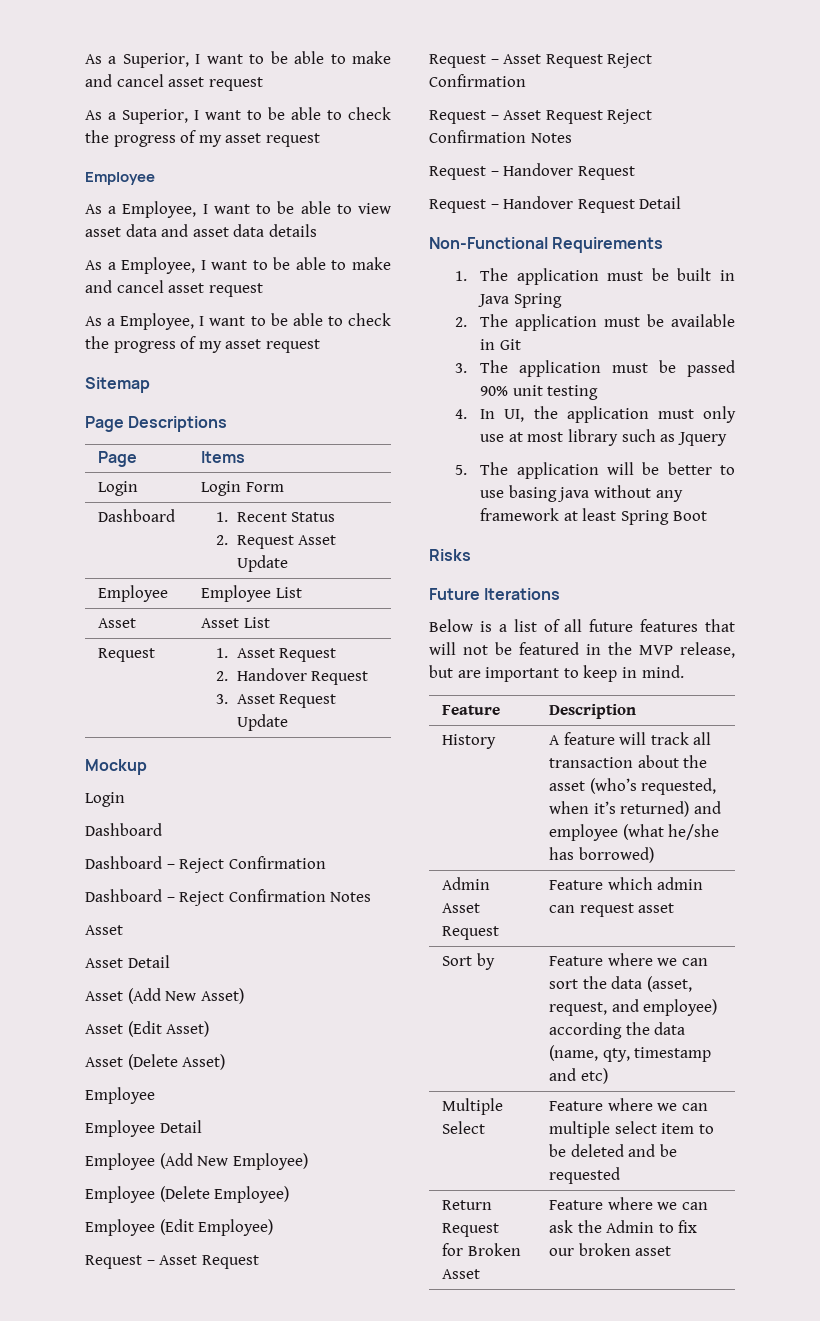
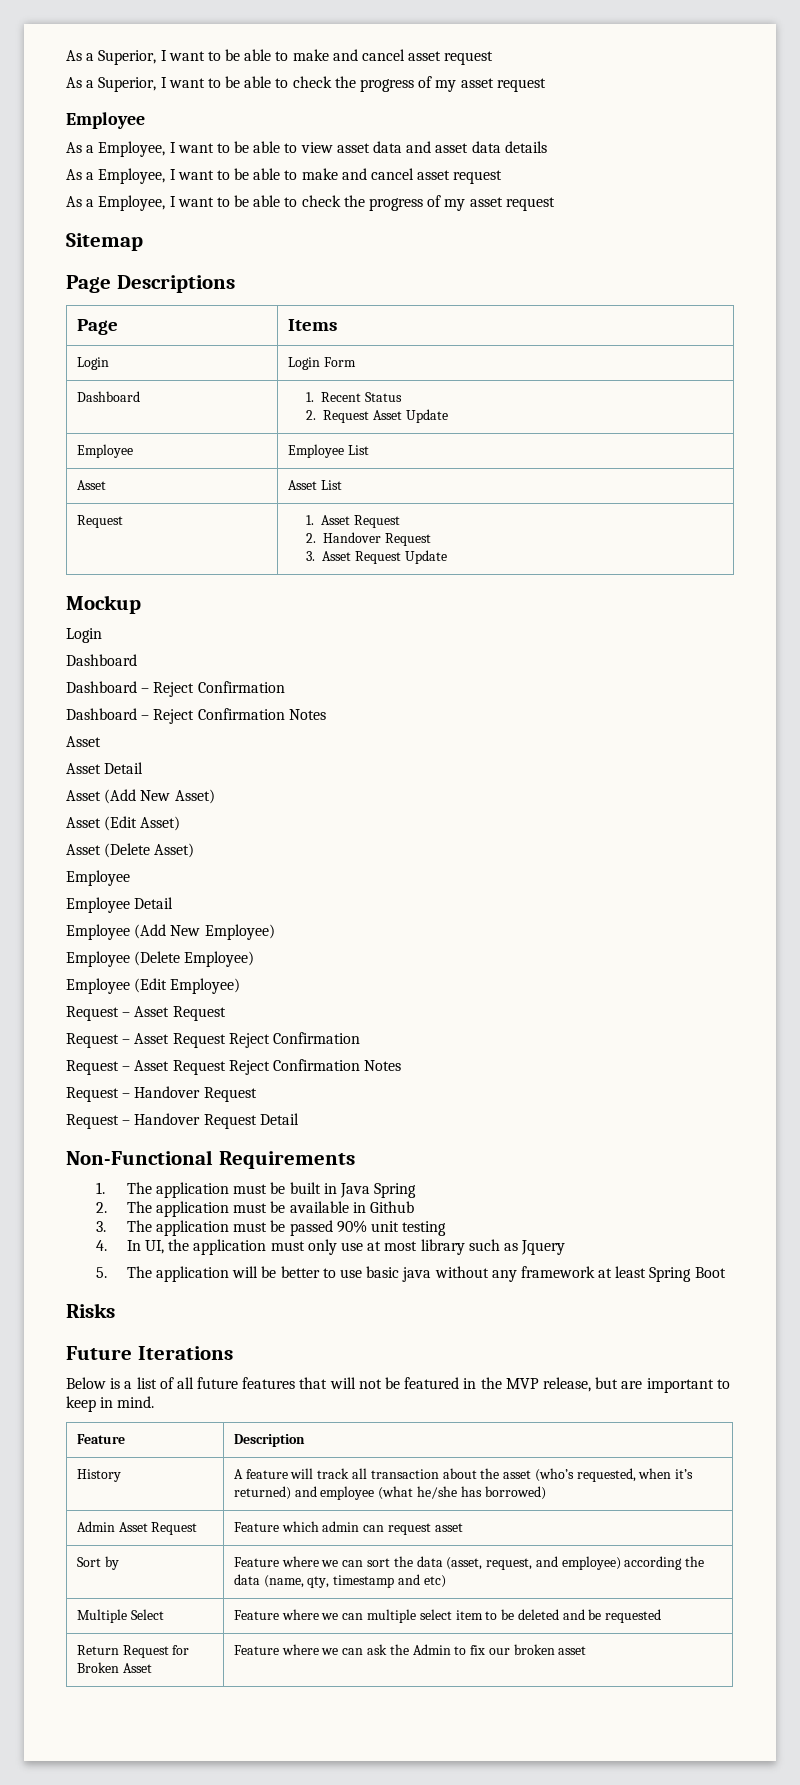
- 2. The application must be available in Git
+ 2. The application must be available in Github
- 5. The application will be better to use basing java without any framework at least Spring Boot
+ 5. The application will be better to use basic java without any framework at least Spring Boot

